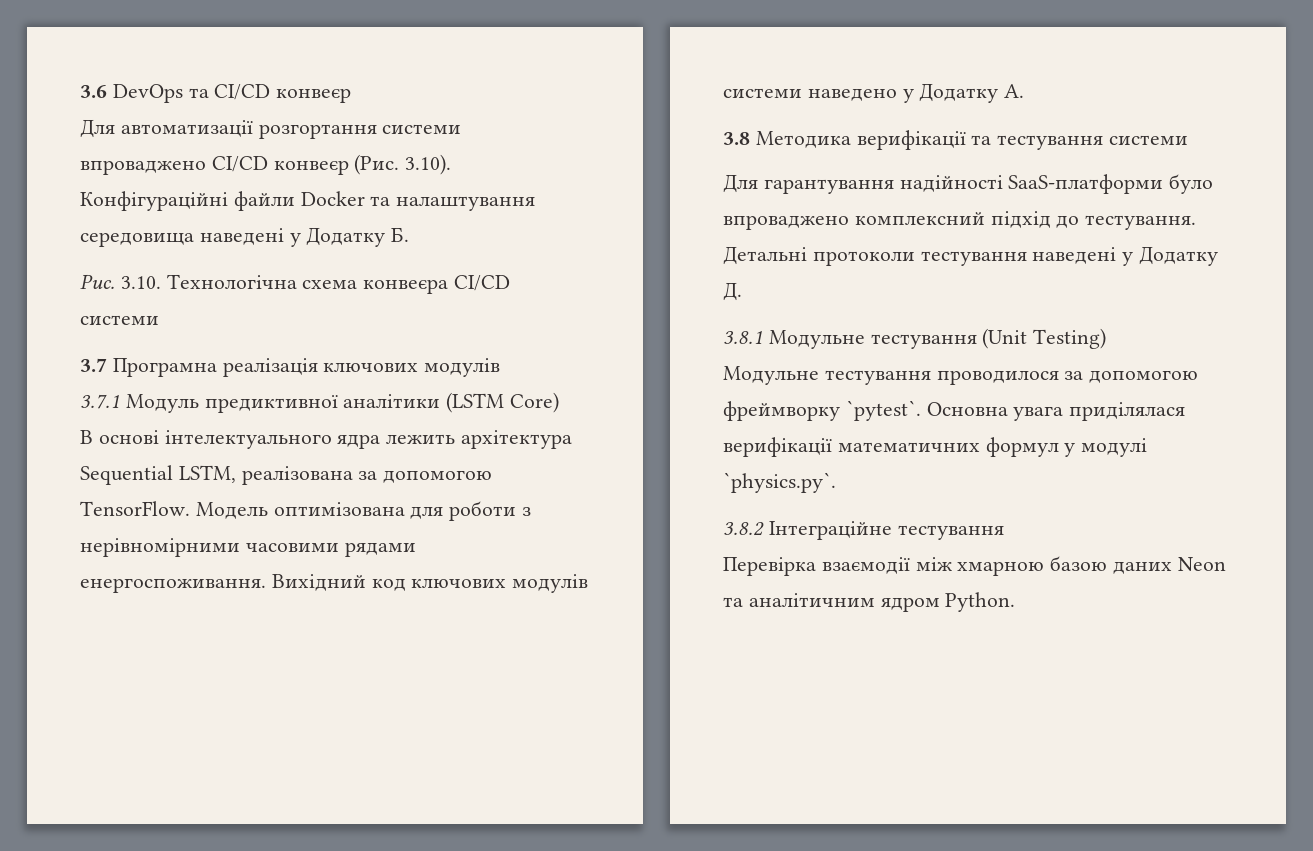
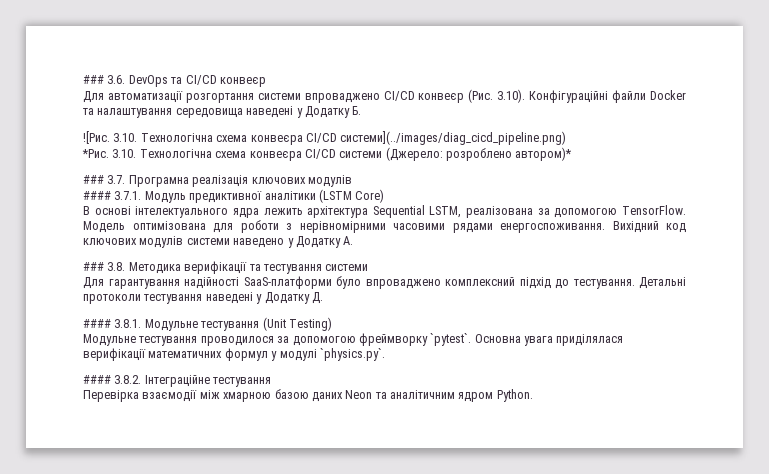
- 3.6 DevOps та CI/CD конвеєр
+ ### 3.6. DevOps та CI/CD конвеєр
- Рис. 3.10. Технологічна схема конвеєра CI/CD системи
- 3.7 Програмна реалізація ключових модулів
+ ![Рис. 3.10. Технологічна схема конвеєра CI/CD системи](../images/diag_cicd_pipeline.png)
+ *Рис. 3.10. Технологічна схема конвеєра CI/CD системи (Джерело: розроблено автором)*
+ ### 3.7. Програмна реалізація ключових модулів
- 3.7.1 Модуль предиктивної аналітики (LSTM Core)
+ #### 3.7.1. Модуль предиктивної аналітики (LSTM Core)
- 3.8 Методика верифікації та тестування системи
+ ### 3.8. Методика верифікації та тестування системи
- 3.8.1 Модульне тестування (Unit Testing)
+ #### 3.8.1. Модульне тестування (Unit Testing)
- 3.8.2 Інтеграційне тестування
+ #### 3.8.2. Інтеграційне тестування

